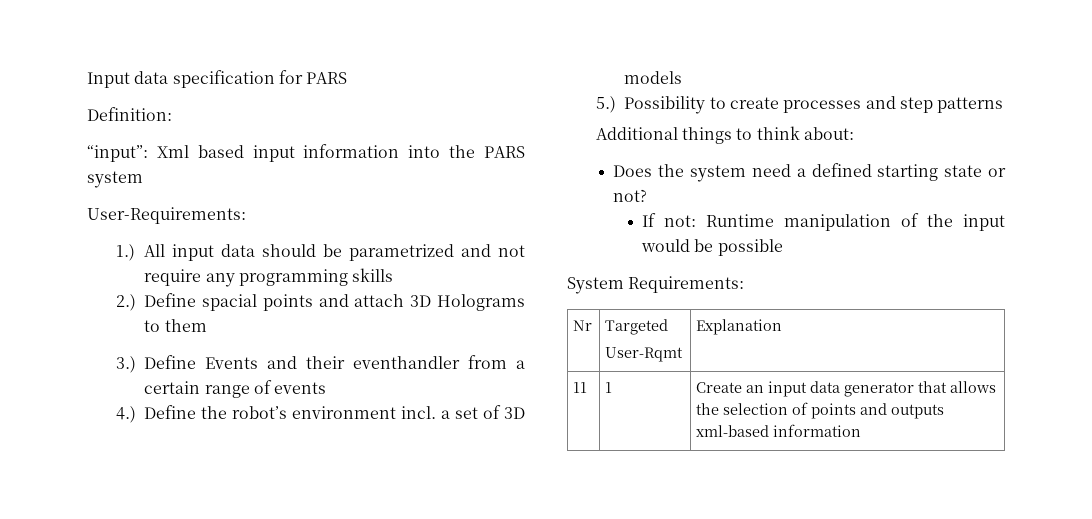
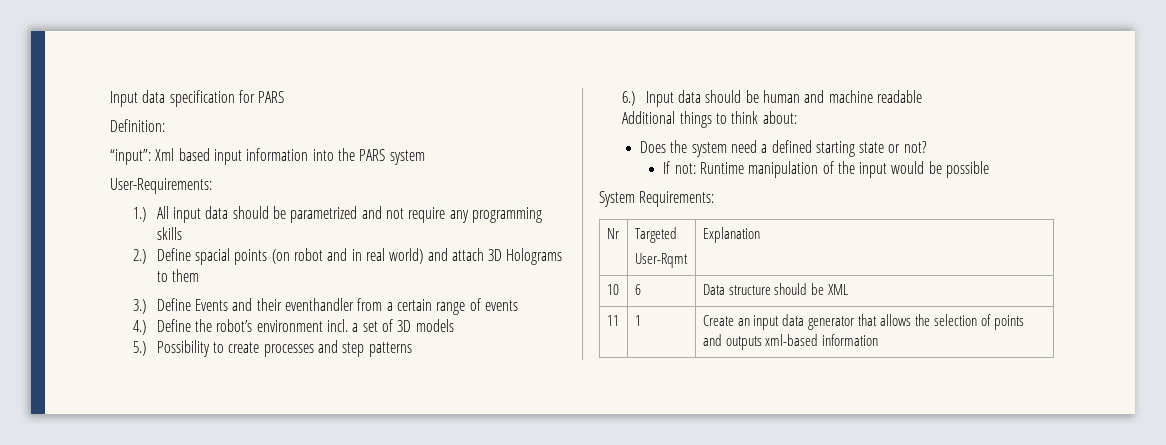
- 2.) Define spacial points and attach 3D Holograms to them
+ 2.) Define spacial points (on robot and in real world) and attach 3D Holograms to them
+ 6.) Input data should be human and machine readable
+ 10 | 6 | Data structure should be XML

